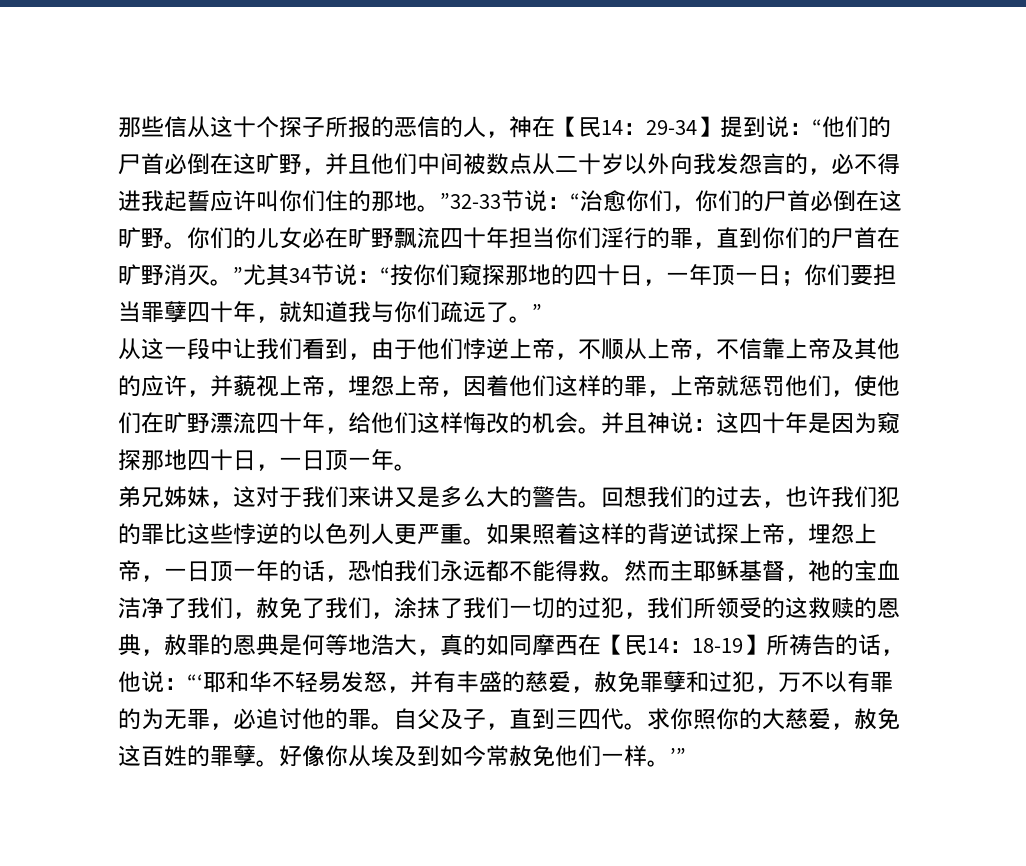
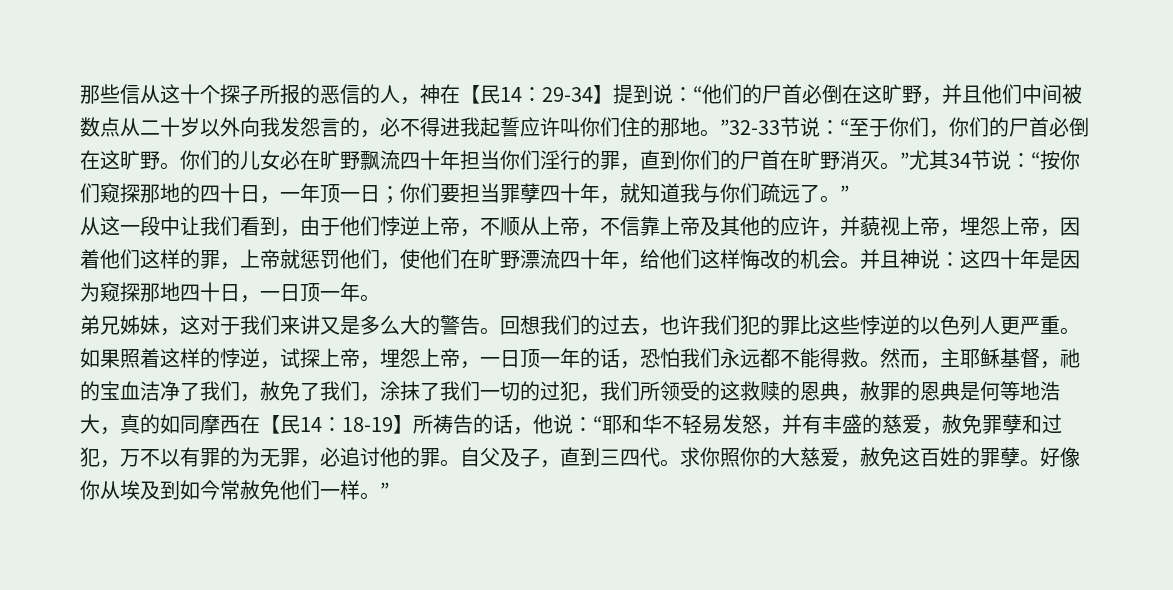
- 那些信从这十个探子所报的恶信的人，神在【民14：29-34】提到说：“他们的尸首必倒在这旷野，并且他们中间被数点从二十岁以外向我发怨言的，必不得进我起誓应许叫你们住的那地。”32-33节说：“治愈你们，你们的尸首必倒在这旷野。
+ 那些信从这十个探子所报的恶信的人，神在【民14：29-34】提到说：“他们的尸首必倒在这旷野，并且他们中间被数点从二十岁以外向我发怨言的，必不得进我起誓应许叫你们住的那地。”32-33节说：“至于你们，你们的尸首必倒在这旷野。
- 如果照着这样的背逆试探上帝，埋怨上帝，一日顶一年的话，恐怕我们永远都不能得救。
+ 如果照着这样的悖逆，试探上帝，埋怨上帝，一日顶一年的话，恐怕我们永远都不能得救。
- 然而主耶稣基督，祂的宝血洁净了我们，赦免了我们，涂抹了我们一切的过犯，我们所领受的这救赎的恩典，赦罪的恩典是何等地浩大，真的如同摩西在【民14：
+ 然而，主耶稣基督，祂的宝血洁净了我们，赦免了我们，涂抹了我们一切的过犯，我们所领受的这救赎的恩典，赦罪的恩典是何等地浩大，真的如同摩西在【民14：
- “‘耶和华不轻易发怒，并有丰盛的慈爱，赦免罪孽和过犯，万不以有罪的为无罪，必追讨他的罪。
+ “耶和华不轻易发怒，并有丰盛的慈爱，赦免罪孽和过犯，万不以有罪的为无罪，必追讨他的罪。
- 好像你从埃及到如今常赦免他们一样。’”
+ 好像你从埃及到如今常赦免他们一样。”

